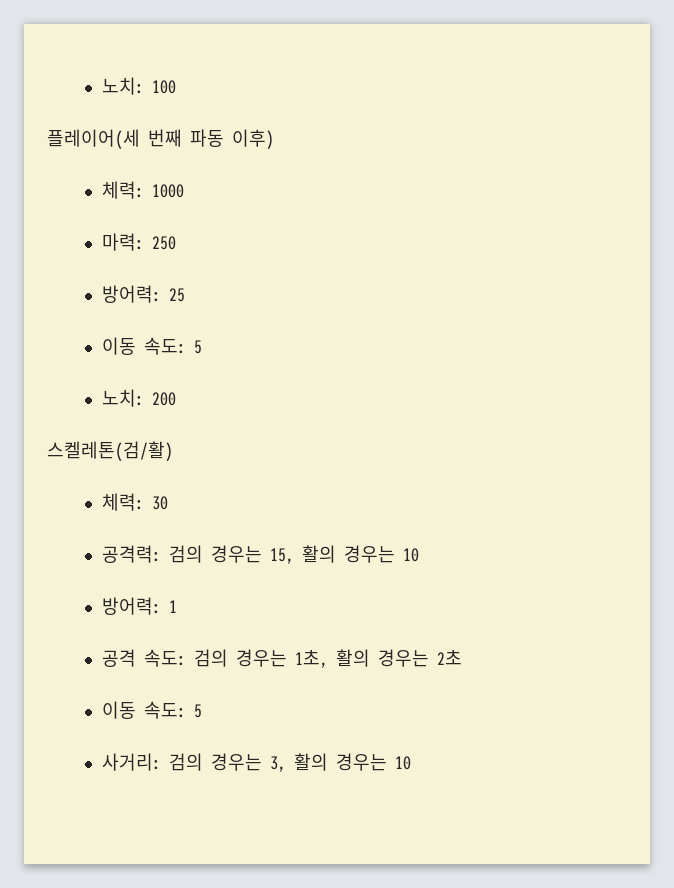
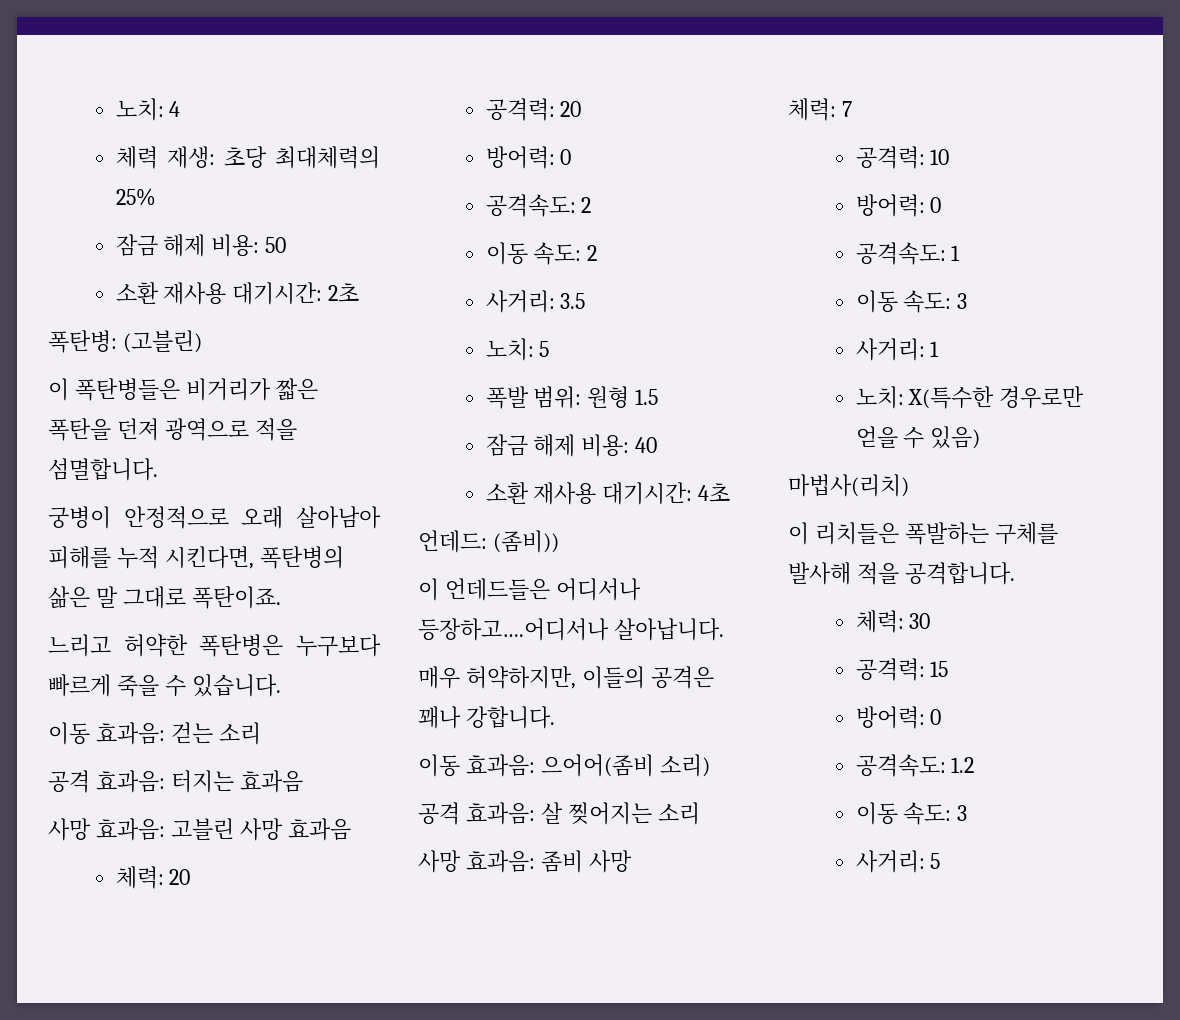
- 노치: 100
- 플레이어(세 번째 파동 이후)
- 체력: 1000
- 마력: 250
- 방어력: 25
- 이동 속도: 5
- 노치: 200
- 스켈레톤(검/활)
+ 노치: 4
+ 체력 재생: 초당 최대체력의 25%
+ 잠금 해제 비용: 50
+ 소환 재사용 대기시간: 2초
+ 폭탄병: (고블린)
+ 이 폭탄병들은 비거리가 짧은 폭탄을 던져 광역으로 적을 섬멸합니다.
+ 궁병이 안정적으로 오래 살아남아 피해를 누적 시킨다면, 폭탄병의 삶은 말 그대로 폭탄이죠.
+ 느리고 허약한 폭탄병은 누구보다 빠르게 죽을 수 있습니다.
+ 이동 효과음: 걷는 소리
+ 공격 효과음: 터지는 효과음
+ 사망 효과음: 고블린 사망 효과음
+ 체력: 20
+ 공격력: 20
+ 방어력: 0
+ 공격속도: 2
+ 이동 속도: 2
+ 사거리: 3.5
+ 노치: 5
+ 폭발 범위: 원형 1.5
+ 잠금 해제 비용: 40
+ 소환 재사용 대기시간: 4초
+ 언데드: (좀비))
+ 이 언데드들은 어디서나 등장하고….어디서나 살아납니다.
+ 매우 허약하지만, 이들의 공격은 꽤나 강합니다.
+ 이동 효과음: 으어어(좀비 소리)
+ 공격 효과음: 살 찢어지는 소리
+ 사망 효과음: 좀비 사망
+ 체력: 7
+ 공격력: 10
+ 방어력: 0
+ 공격속도: 1
+ 이동 속도: 3
+ 사거리: 1
+ 노치: X(특수한 경우로만 얻을 수 있음)
+ 마법사(리치)
+ 이 리치들은 폭발하는 구체를 발사해 적을 공격합니다.
  체력: 30
- 공격력: 검의 경우는 15, 활의 경우는 10
- 방어력: 1
- 공격 속도: 검의 경우는 1초, 활의 경우는 2초
- 이동 속도: 5
- 사거리: 검의 경우는 3, 활의 경우는 10
+ 공격력: 15
+ 방어력: 0
+ 공격속도: 1.2
+ 이동 속도: 3
+ 사거리: 5

